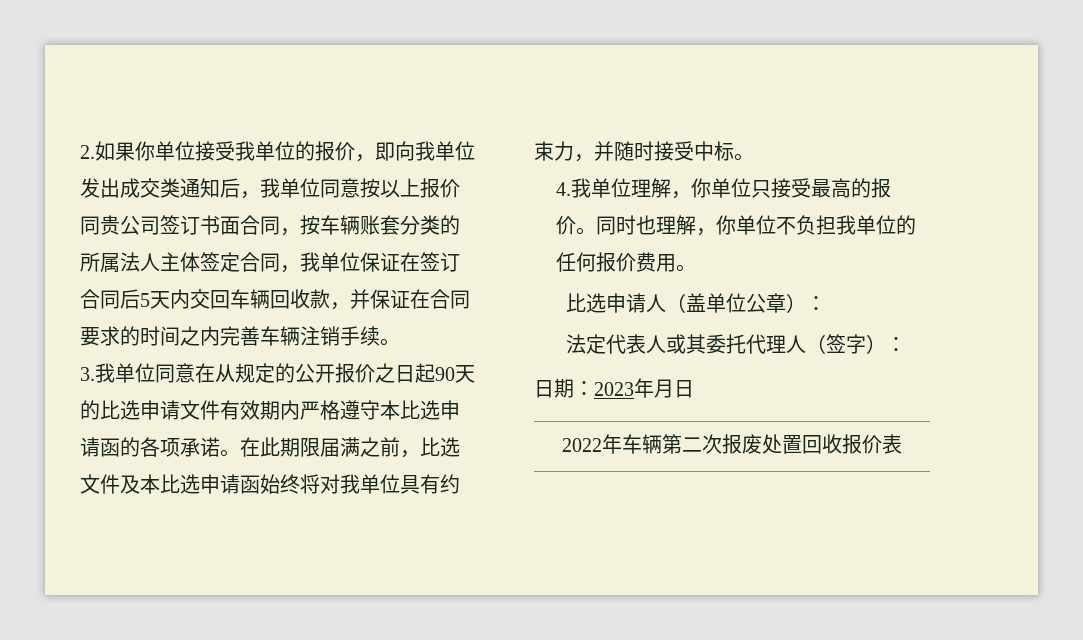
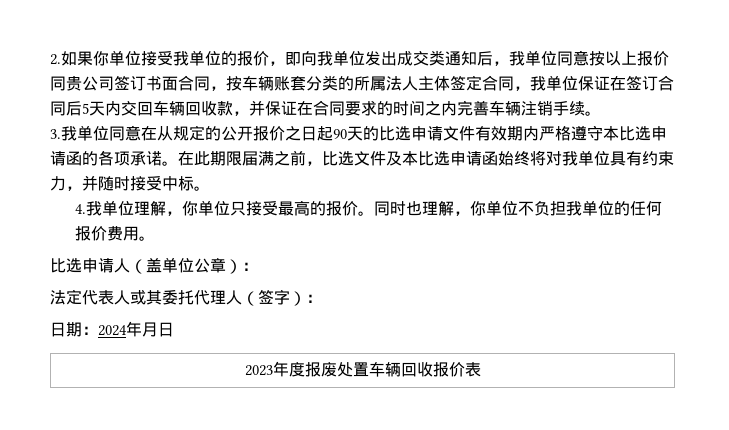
- 日期：2023年月日
+ 日期：2024年月日
- 2022年车辆第二次报废处置回收报价表
+ 2023年度报废处置车辆回收报价表

